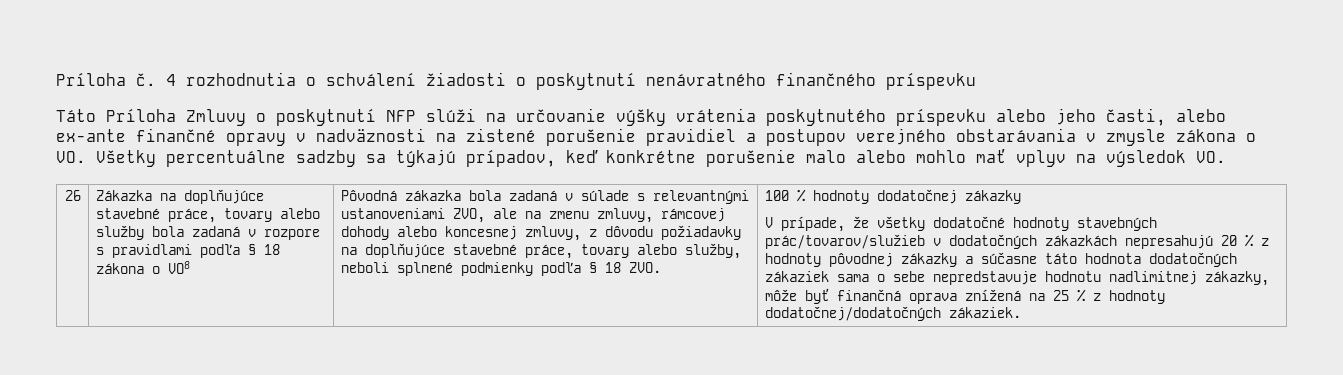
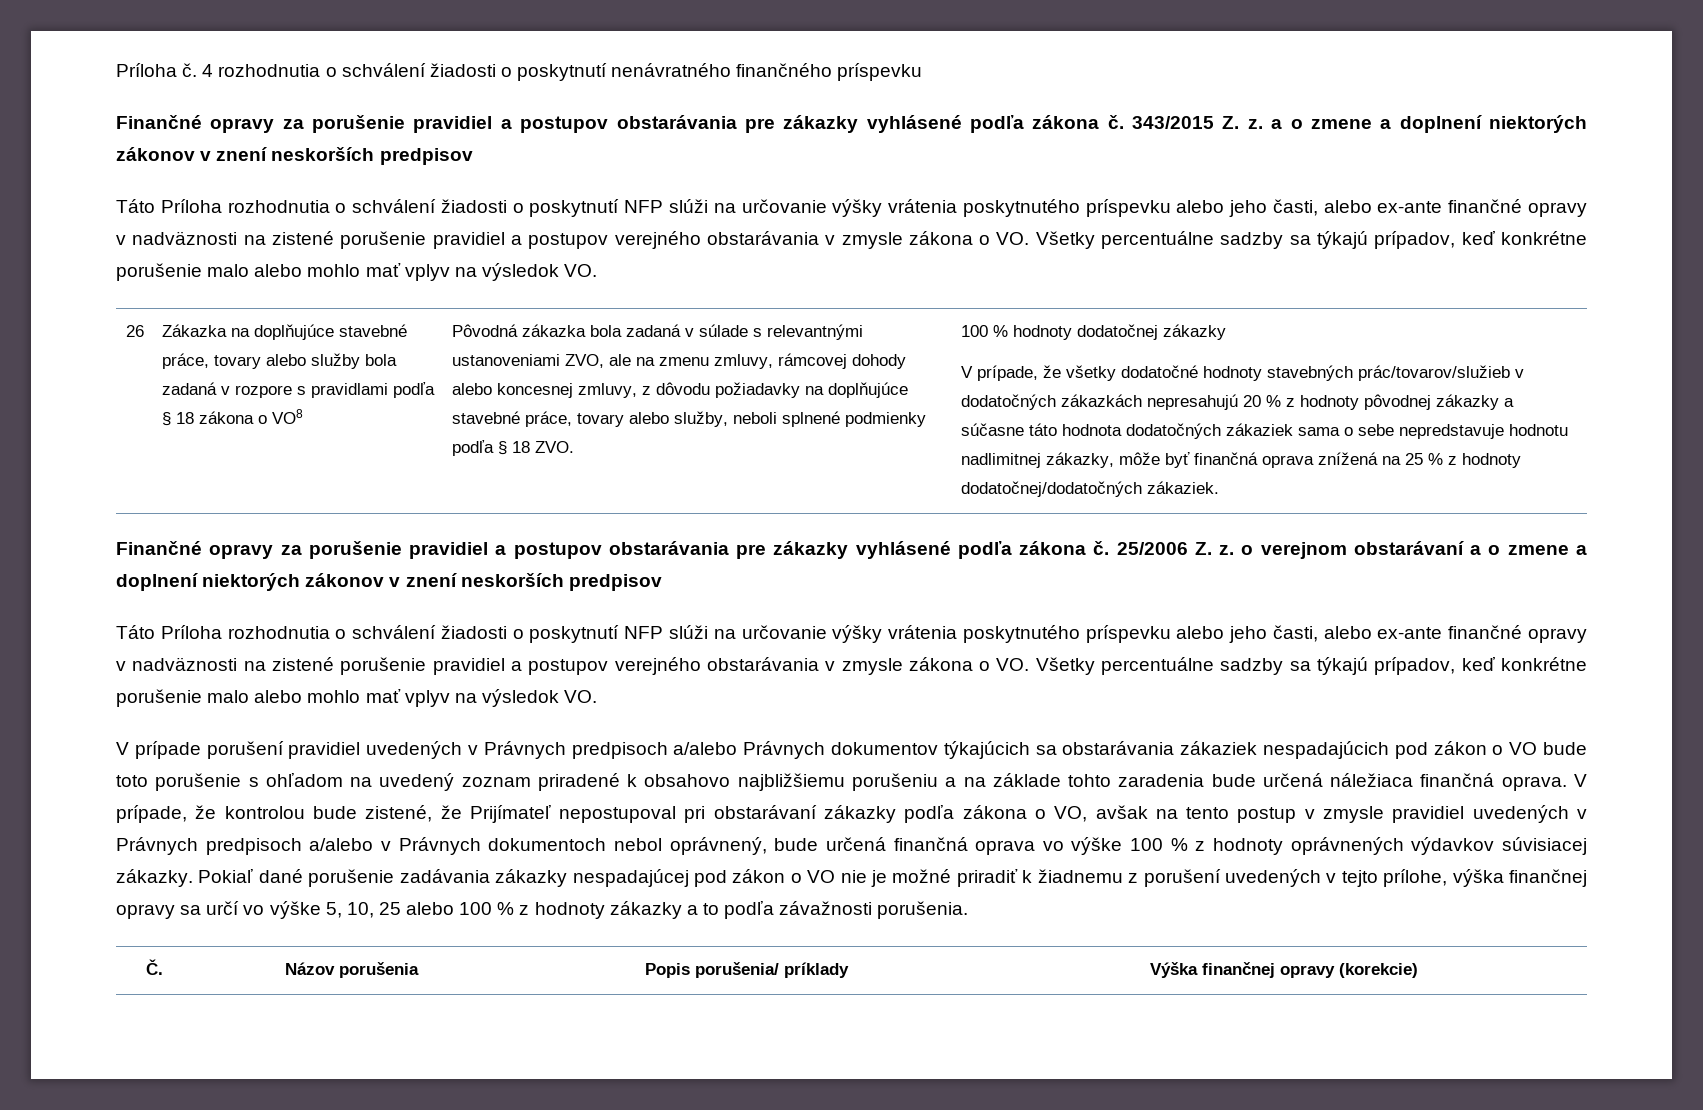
- Táto Príloha Zmluvy o poskytnutí NFP slúži na určovanie výšky vrátenia poskytnutého príspevku alebo jeho časti, alebo ex-ante finančné opravy v nadväznosti na zistené porušenie pravidiel a postupov verejného obstarávania v zmysle zákona o VO. Všetky percentuálne sadzby sa týkajú prípadov, keď konkrétne porušenie malo alebo mohlo mať vplyv na výsledok VO.
+ Finančné opravy za porušenie pravidiel a postupov obstarávania pre zákazky vyhlásené podľa zákona č. 343/2015 Z. z. a o zmene a doplnení niektorých zákonov v znení neskorších predpisov
+ Táto Príloha rozhodnutia o schválení žiadosti o poskytnutí NFP slúži na určovanie výšky vrátenia poskytnutého príspevku alebo jeho časti, alebo ex-ante finančné opravy v nadväznosti na zistené porušenie pravidiel a postupov verejného obstarávania v zmysle zákona o VO. Všetky percentuálne sadzby sa týkajú prípadov, keď konkrétne porušenie malo alebo mohlo mať vplyv na výsledok VO.
+ Finančné opravy za porušenie pravidiel a postupov obstarávania pre zákazky vyhlásené podľa zákona č. 25/2006 Z. z. o verejnom obstarávaní a o zmene a doplnení niektorých zákonov v znení neskorších predpisov
+ Táto Príloha rozhodnutia o schválení žiadosti o poskytnutí NFP slúži na určovanie výšky vrátenia poskytnutého príspevku alebo jeho časti, alebo ex-ante finančné opravy v nadväznosti na zistené porušenie pravidiel a postupov verejného obstarávania v zmysle zákona o VO. Všetky percentuálne sadzby sa týkajú prípadov, keď konkrétne porušenie malo alebo mohlo mať vplyv na výsledok VO.
+ V prípade porušení pravidiel uvedených v Právnych predpisoch a/alebo Právnych dokumentov týkajúcich sa obstarávania zákaziek nespadajúcich pod zákon o VO bude toto porušenie s ohľadom na uvedený zoznam priradené k obsahovo najbližšiemu porušeniu a na základe tohto zaradenia bude určená náležiaca finančná oprava. V prípade, že kontrolou bude zistené, že Prijímateľ nepostupoval pri obstarávaní zákazky podľa zákona o VO, avšak na tento postup v zmysle pravidiel uvedených v Právnych predpisoch a/alebo v Právnych dokumentoch nebol oprávnený, bude určená finančná oprava vo výške 100 % z hodnoty oprávnených výdavkov súvisiacej zákazky. Pokiaľ dané porušenie zadávania zákazky nespadajúcej pod zákon o VO nie je možné priradiť k žiadnemu z porušení uvedených v tejto prílohe, výška finančnej opravy sa určí vo výške 5, 10, 25 alebo 100 % z hodnoty zákazky a to podľa závažnosti porušenia.
+ Č. | Názov porušenia | Popis porušenia/ príklady | Výška finančnej opravy (korekcie)

